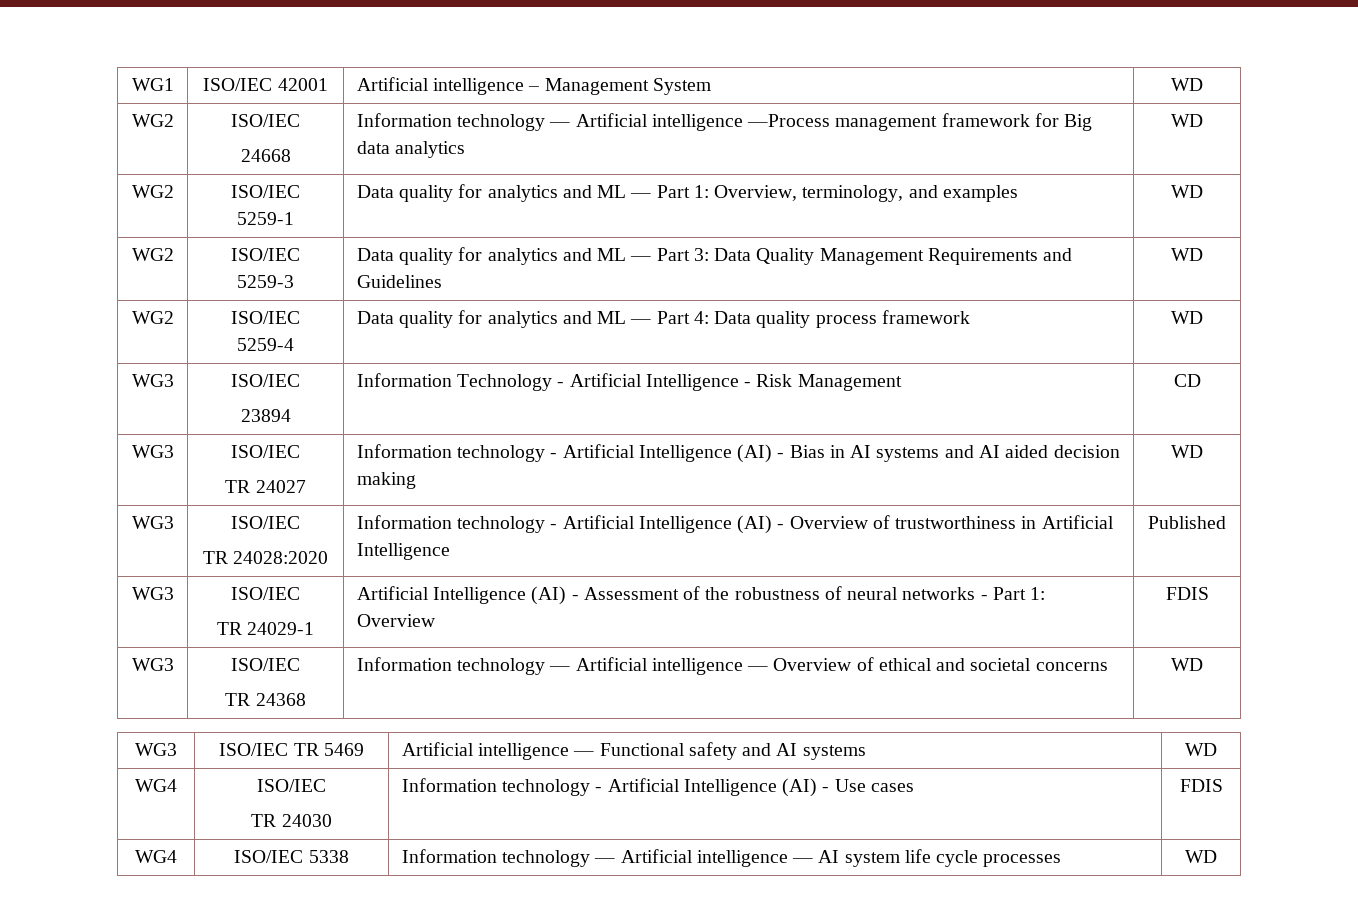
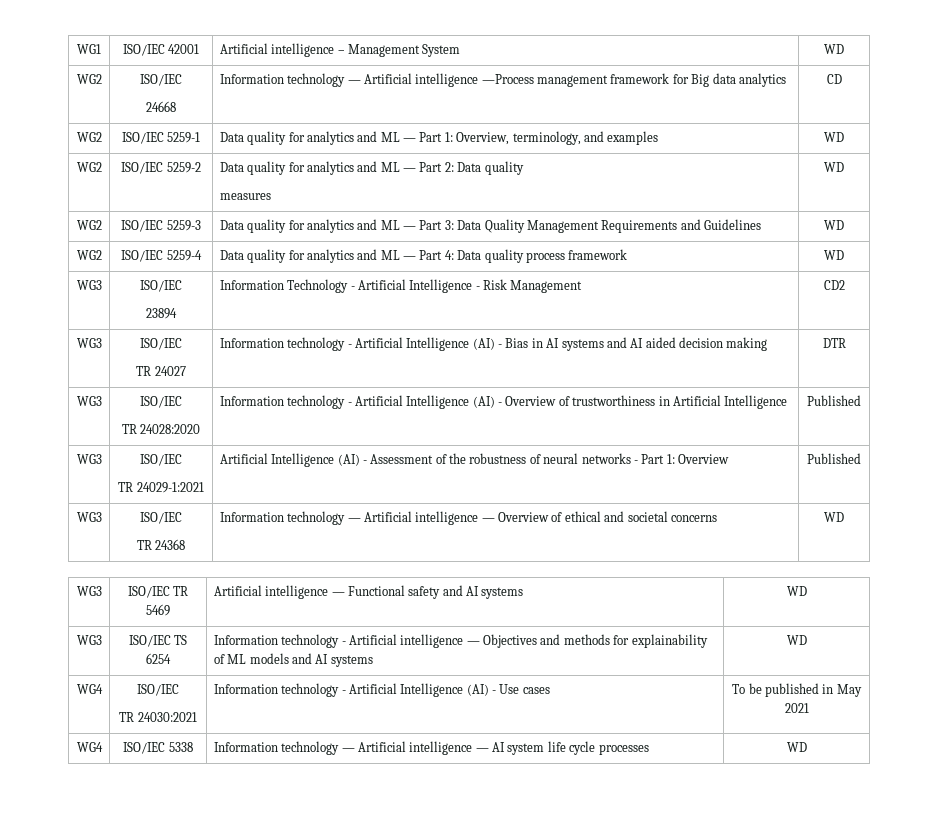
  WG1 | ISO/IEC 42001 | Artificial intelligence – Management System | WD
  WG2 | ISO/IEC
- 24668 | Information technology — Artificial intelligence —Process management framework for Big data analytics | WD
+ 24668 | Information technology — Artificial intelligence —Process management framework for Big data analytics | CD
+ WG2 | ISO/IEC 5259-2 | Data quality for analytics and ML — Part 2: Data quality
+ measures | WD
  WG2 | ISO/IEC 5259-4 | Data quality for analytics and ML — Part 4: Data quality process framework | WD
  WG3 | ISO/IEC
- 23894 | Information Technology - Artificial Intelligence - Risk Management | CD
+ 23894 | Information Technology - Artificial Intelligence - Risk Management | CD2
  WG3 | ISO/IEC
- TR 24027 | Information technology - Artificial Intelligence (AI) - Bias in AI systems and AI aided decision making | WD
+ TR 24027 | Information technology - Artificial Intelligence (AI) - Bias in AI systems and AI aided decision making | DTR
  WG3 | ISO/IEC
  TR 24028:2020 | Information technology - Artificial Intelligence (AI) - Overview of trustworthiness in Artificial Intelligence | Published
  WG3 | ISO/IEC
- TR 24029-1 | Artificial Intelligence (AI) - Assessment of the robustness of neural networks - Part 1: Overview | FDIS
+ TR 24029-1:2021 | Artificial Intelligence (AI) - Assessment of the robustness of neural networks - Part 1: Overview | Published
  WG3 | ISO/IEC TR 5469 | Artificial intelligence — Functional safety and AI systems | WD
+ WG3 | ISO/IEC TS 6254 | Information technology - Artificial intelligence — Objectives and methods for explainability of ML models and AI systems | WD
  WG4 | ISO/IEC
- TR 24030 | Information technology - Artificial Intelligence (AI) - Use cases | FDIS
+ TR 24030:2021 | Information technology - Artificial Intelligence (AI) - Use cases | To be published in May 2021

